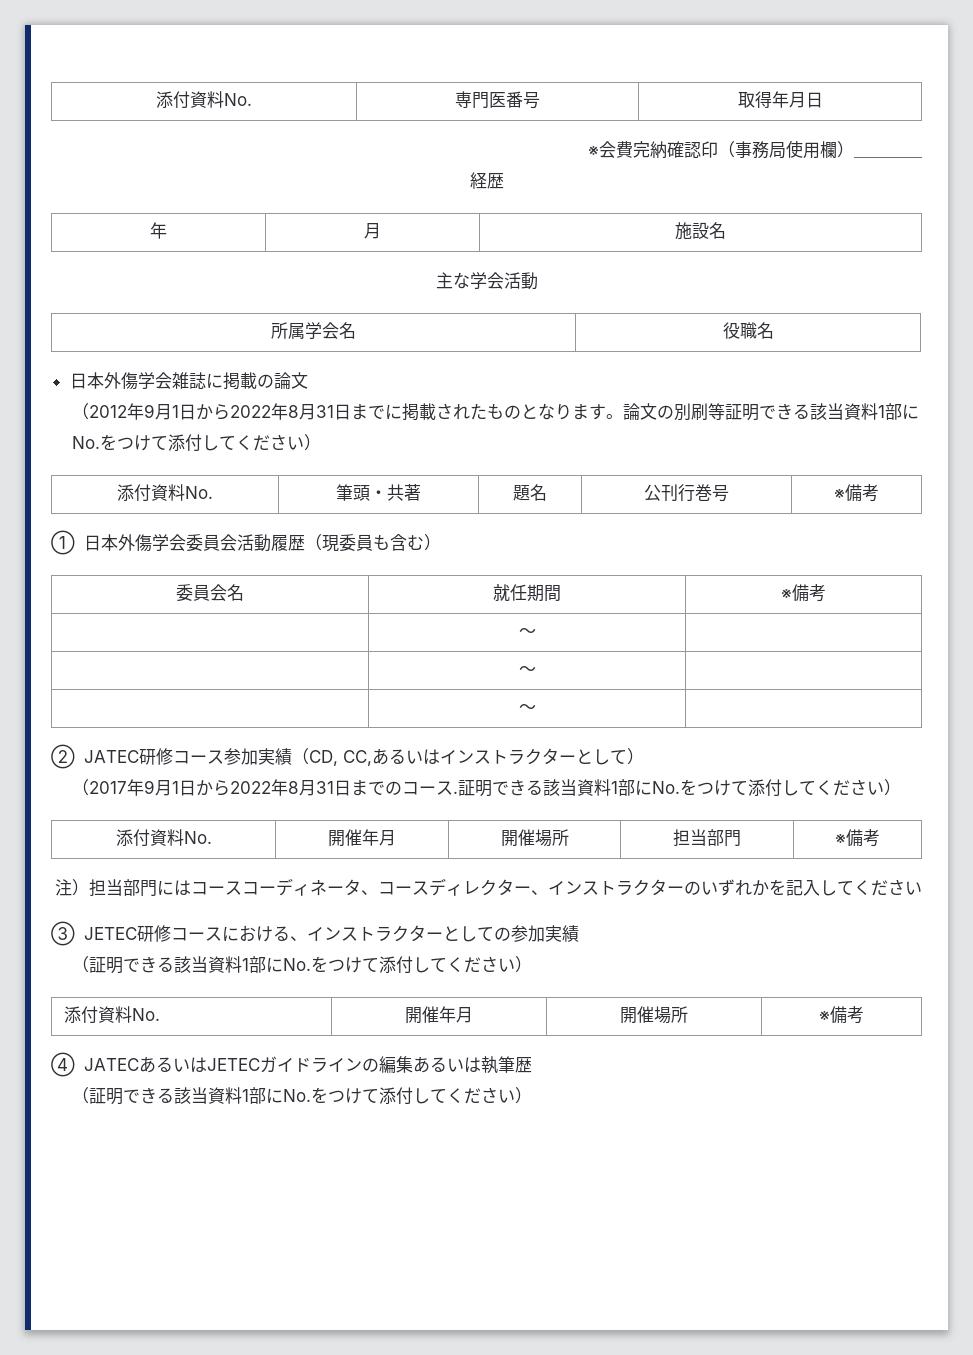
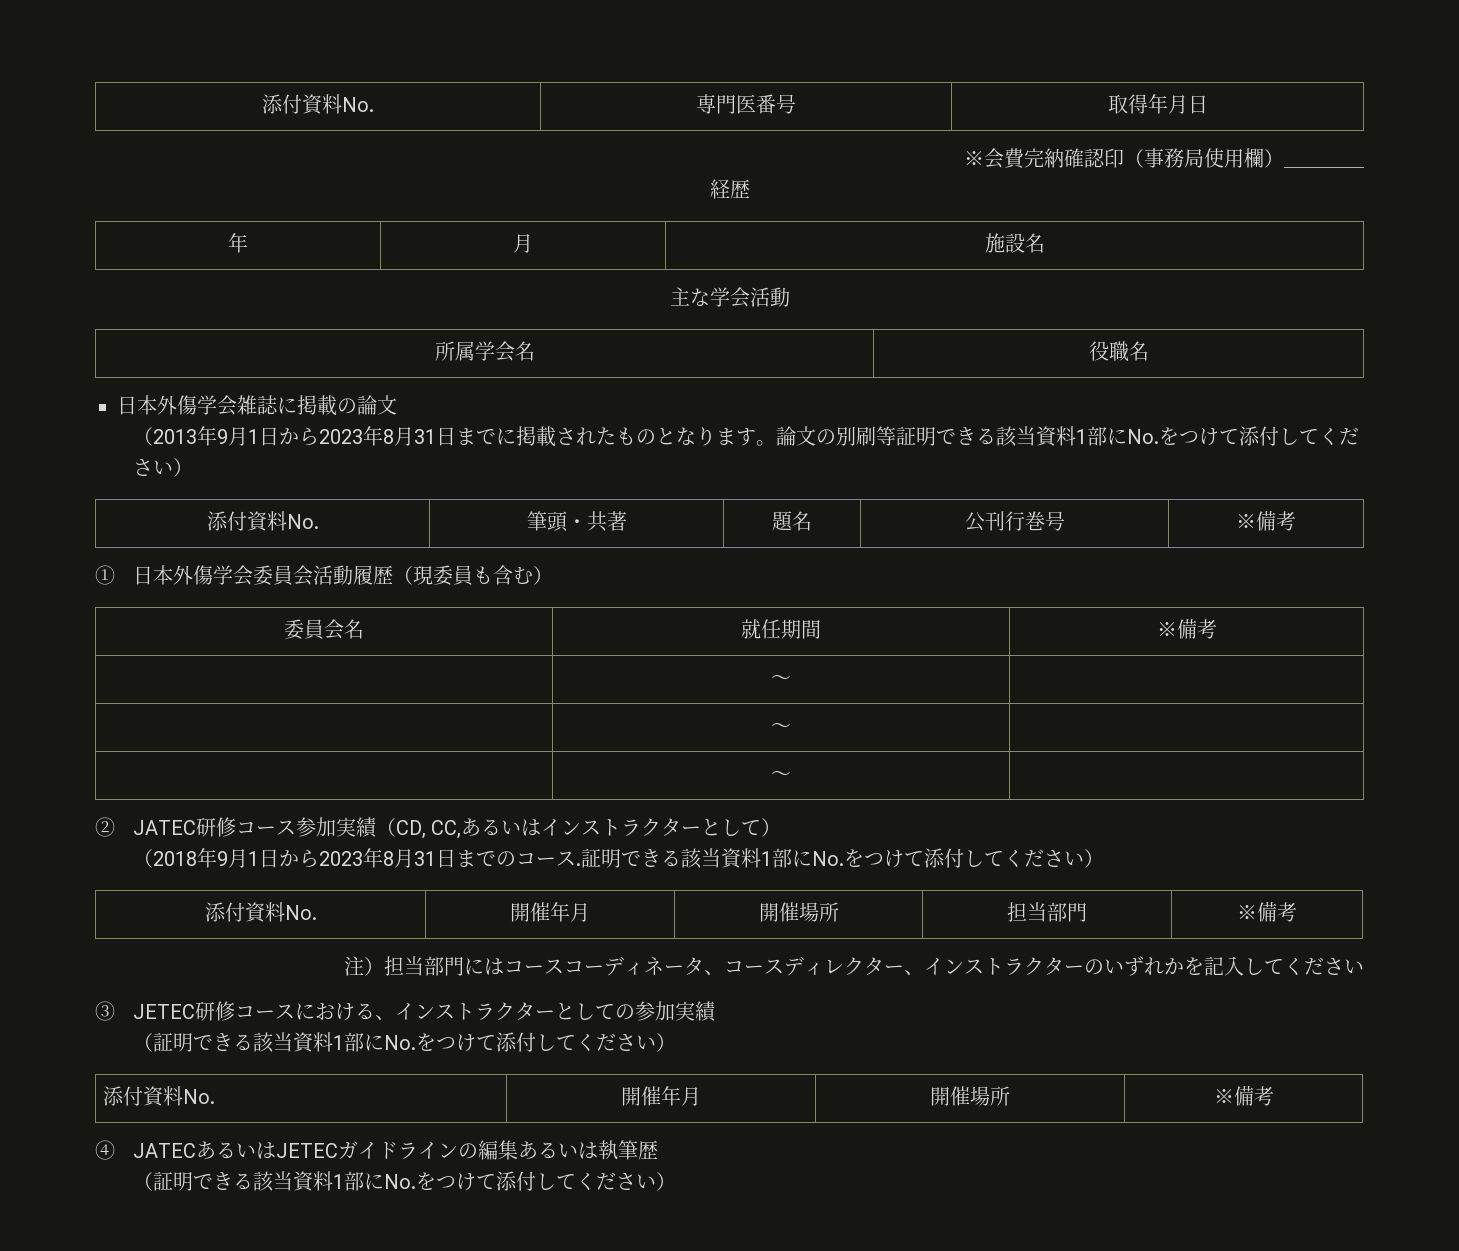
- （2012年9月1日から2022年8月31日までに掲載されたものとなります。
+ （2013年9月1日から2023年8月31日までに掲載されたものとなります。
- （2017年9月1日から2022年8月31日までのコース.
+ （2018年9月1日から2023年8月31日までのコース.

